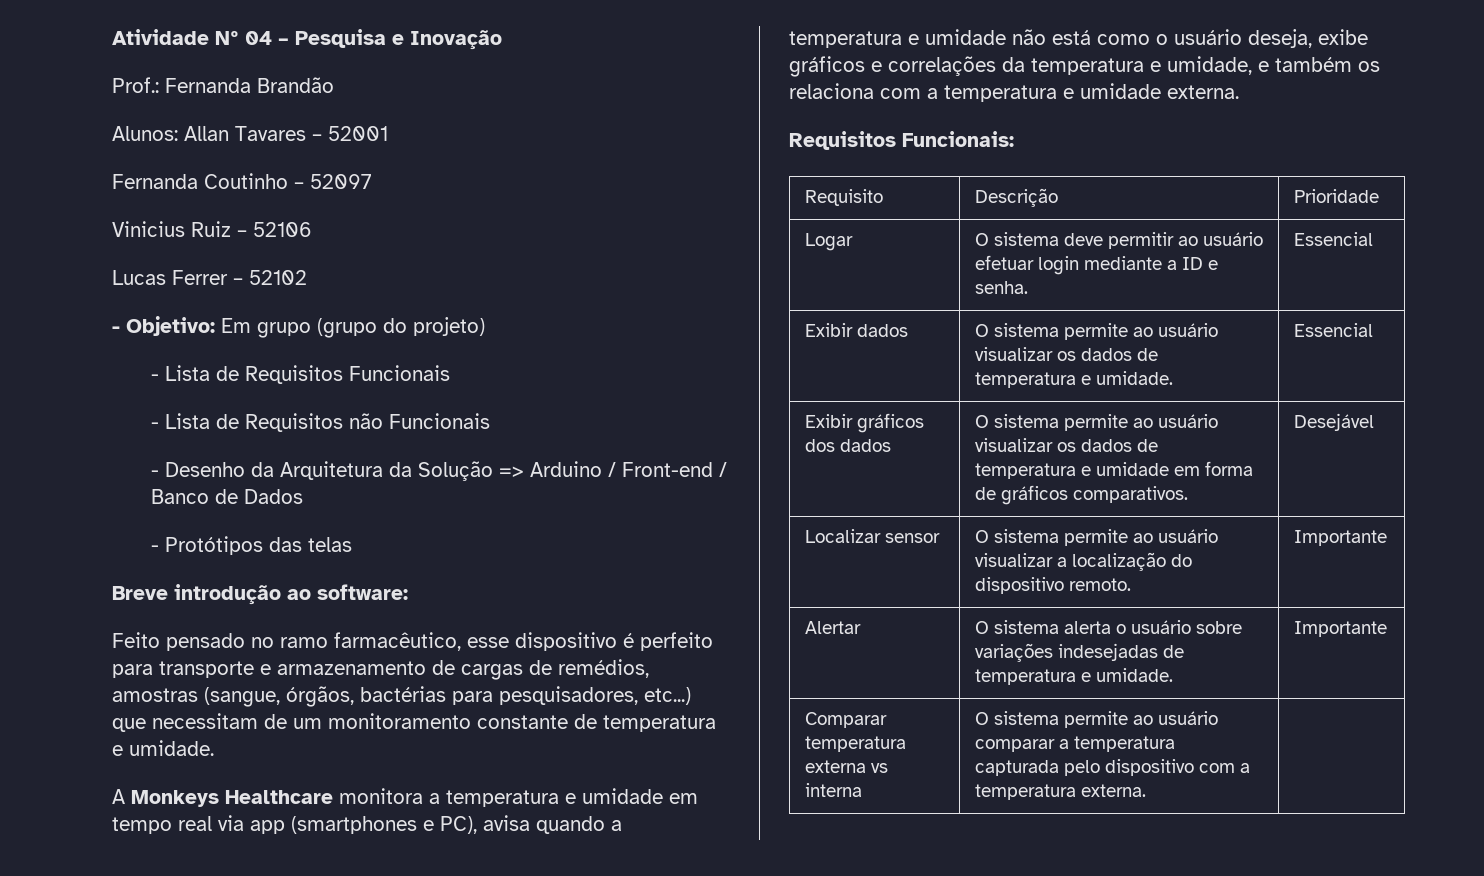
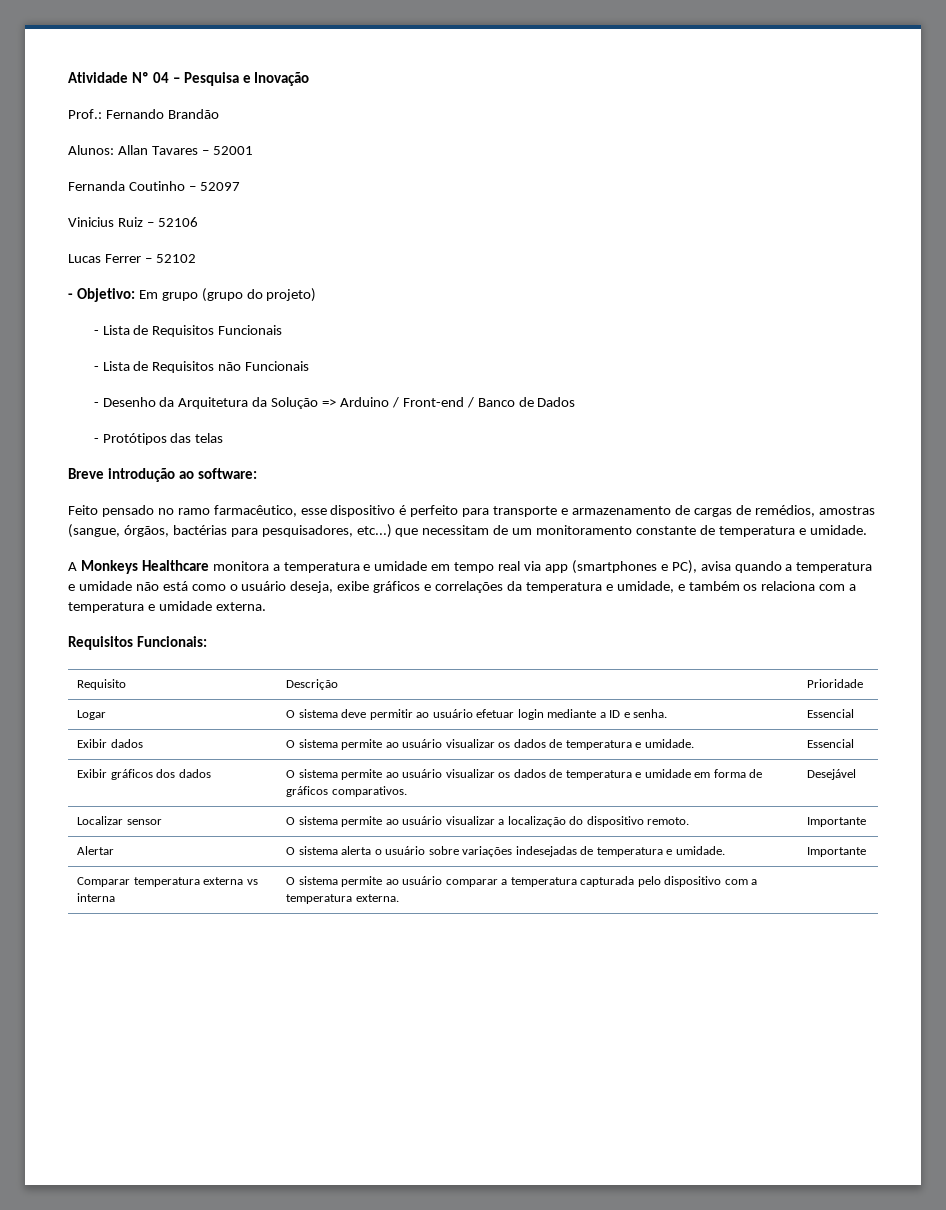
- Prof.: Fernanda Brandão
+ Prof.: Fernando Brandão

